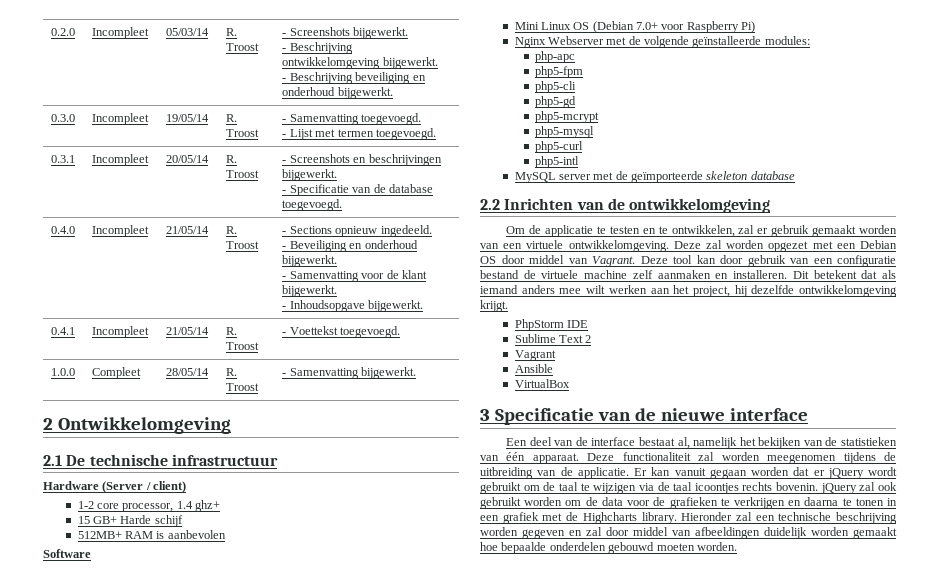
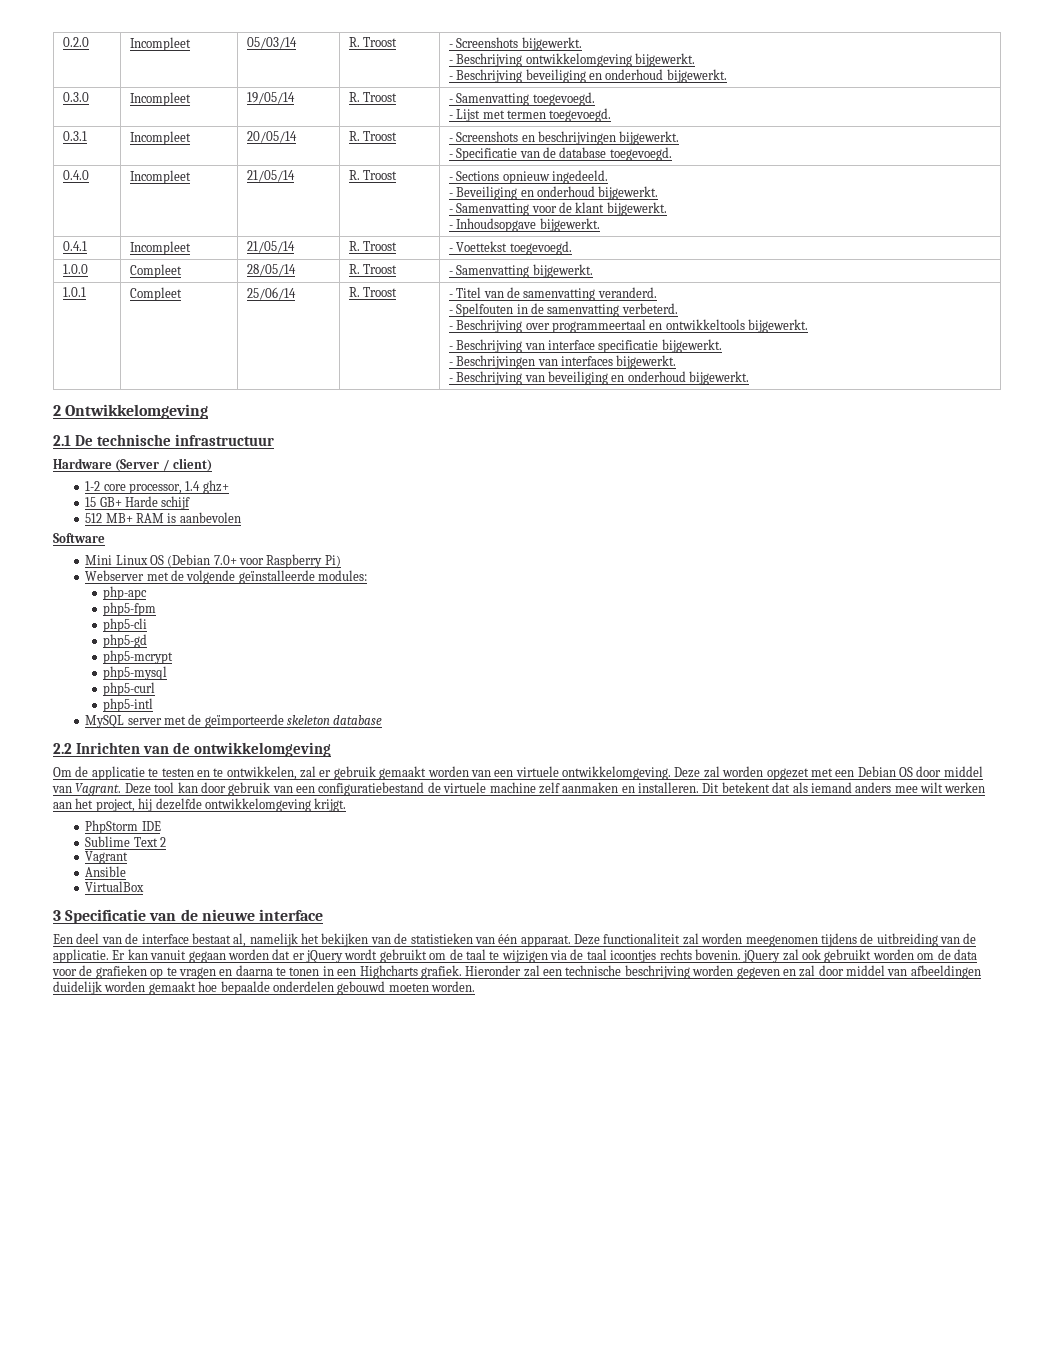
+ 1.0.1 | Compleet | 25/06/14 | R. Troost | - Titel van de samenvatting veranderd.
+ - Spelfouten in de samenvatting verbeterd.
+ - Beschrijving over programmeertaal en ontwikkeltools bijgewerkt.
+ - Beschrijving van interface specificatie bijgewerkt.
+ - Beschrijvingen van interfaces bijgewerkt.
+ - Beschrijving van beveiliging en onderhoud bijgewerkt.
- 512MB+ RAM is aanbevolen
+ 512 MB+ RAM is aanbevolen
- Nginx Webserver met de volgende geïnstalleerde modules:
+ Webserver met de volgende geïnstalleerde modules:
- Deze tool kan door gebruik van een configuratie bestand de virtuele machine zelf aanmaken en installeren.
+ Deze tool kan door gebruik van een configuratiebestand de virtuele machine zelf aanmaken en installeren.
- Er kan vanuit gegaan worden dat er jQuery wordt gebruikt om de taal te wijzigen via de taal icoontjes rechts bovenin. jQuery zal ook gebruikt worden om de data voor de grafieken te verkrijgen en daarna te tonen in een grafiek met de Highcharts library.
+ Er kan vanuit gegaan worden dat er jQuery wordt gebruikt om de taal te wijzigen via de taal icoontjes rechts bovenin. jQuery zal ook gebruikt worden om de data voor de grafieken op te vragen en daarna te tonen in een Highcharts grafiek.

